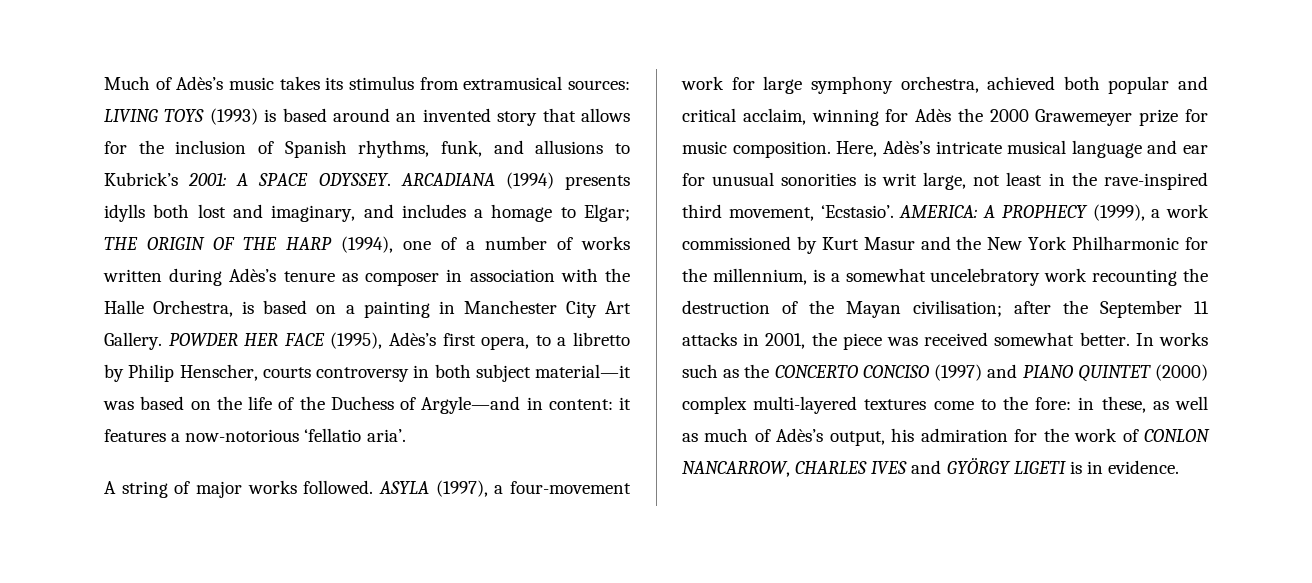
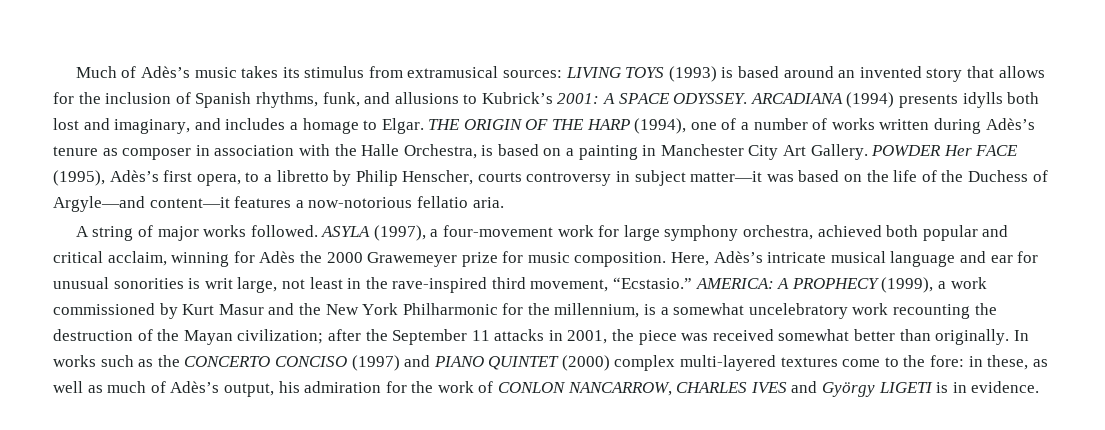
- ARCADIANA (1994) presents idylls both lost and imaginary, and includes a homage to Elgar; THE ORIGIN OF THE HARP (1994), one of a number of works written during Adès’s tenure as composer in association with the Halle Orchestra, is based on a painting in Manchester City Art Gallery.
+ ARCADIANA (1994) presents idylls both lost and imaginary, and includes a homage to Elgar. THE ORIGIN OF THE HARP (1994), one of a number of works written during Adès’s tenure as composer in association with the Halle Orchestra, is based on a painting in Manchester City Art Gallery.
- POWDER HER FACE (1995), Adès’s first opera, to a libretto by Philip Henscher, courts controversy in both subject material—it was based on the life of the Duchess of Argyle—and in content: it features a now-notorious ‘fellatio aria’.
+ POWDER Her FACE (1995), Adès’s first opera, to a libretto by Philip Henscher, courts controversy in subject matter—it was based on the life of the Duchess of Argyle—and content—it features a now-notorious fellatio aria.
- Here, Adès’s intricate musical language and ear for unusual sonorities is writ large, not least in the rave-inspired third movement, ‘Ecstasio’.
+ Here, Adès’s intricate musical language and ear for unusual sonorities is writ large, not least in the rave-inspired third movement, “Ecstasio.”
- AMERICA: A PROPHECY (1999), a work commissioned by Kurt Masur and the New York Philharmonic for the millennium, is a somewhat uncelebratory work recounting the destruction of the Mayan civilisation; after the September 11 attacks in 2001, the piece was received somewhat better.
+ AMERICA: A PROPHECY (1999), a work commissioned by Kurt Masur and the New York Philharmonic for the millennium, is a somewhat uncelebratory work recounting the destruction of the Mayan civilization; after the September 11 attacks in 2001, the piece was received somewhat better than originally.
- In works such as the CONCERTO CONCISO (1997) and PIANO QUINTET (2000) complex multi-layered textures come to the fore: in these, as well as much of Adès’s output, his admiration for the work of CONLON NANCARROW, CHARLES IVES and GYÖRGY LIGETI is in evidence.
+ In works such as the CONCERTO CONCISO (1997) and PIANO QUINTET (2000) complex multi-layered textures come to the fore: in these, as well as much of Adès’s output, his admiration for the work of CONLON NANCARROW, CHARLES IVES and György LIGETI is in evidence.

